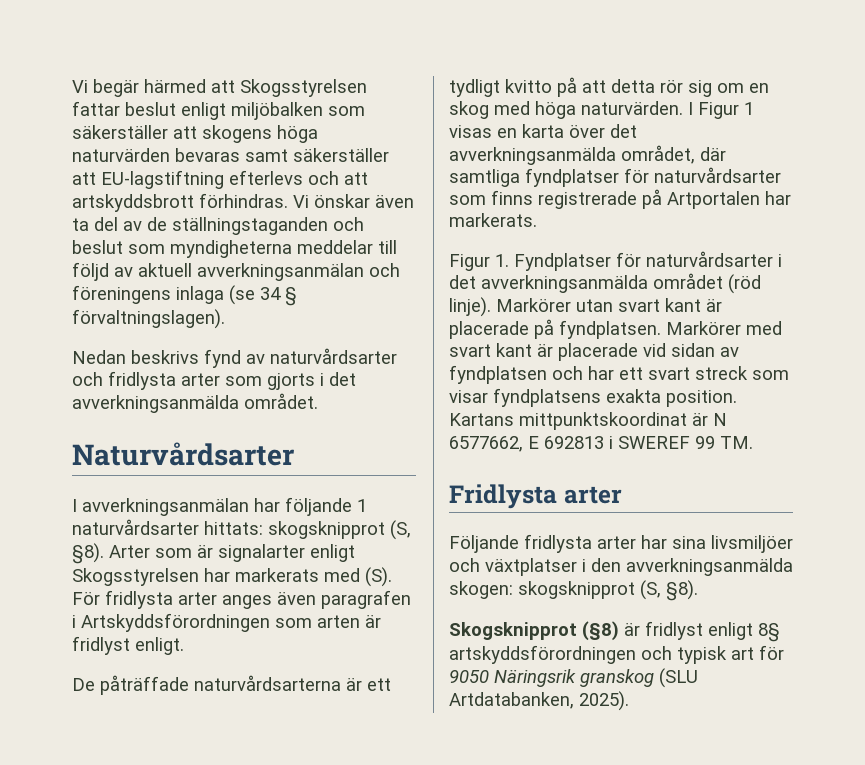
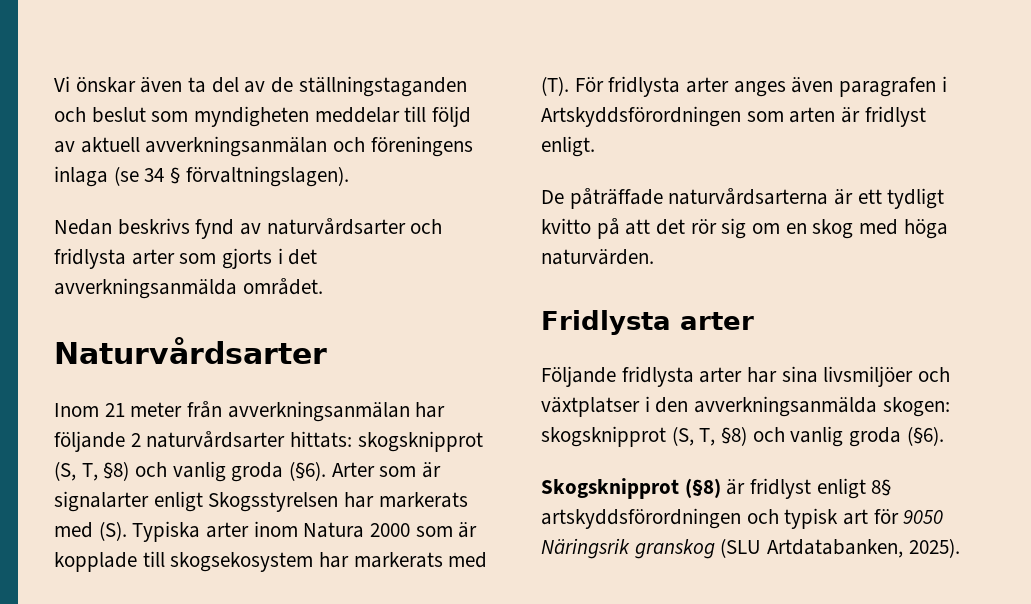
- Vi begär härmed att Skogsstyrelsen fattar beslut enligt miljöbalken som säkerställer att skogens höga naturvärden bevaras samt säkerställer att EU-lagstiftning efterlevs och att artskyddsbrott förhindras. Vi önskar även ta del av de ställningstaganden och beslut som myndigheterna meddelar till följd av aktuell avverkningsanmälan och föreningens inlaga (se 34 § förvaltningslagen).
+ Vi önskar även ta del av de ställningstaganden och beslut som myndigheten meddelar till följd av aktuell avverkningsanmälan och föreningens inlaga (se 34 § förvaltningslagen).
- I avverkningsanmälan har följande 1 naturvårdsarter hittats: skogsknipprot (S, §8).
+ Inom 21 meter från avverkningsanmälan har följande 2 naturvårdsarter hittats: skogsknipprot (S, T, §8) och vanlig groda (§6).
- Arter som är signalarter enligt Skogsstyrelsen har markerats med (S). För fridlysta arter anges även paragrafen i Artskyddsförordningen som arten är fridlyst enligt.
+ Arter som är signalarter enligt Skogsstyrelsen har markerats med (S). Typiska arter inom Natura 2000 som är kopplade till skogsekosystem har markerats med (T). För fridlysta arter anges även paragrafen i Artskyddsförordningen som arten är fridlyst enligt.
- De påträffade naturvårdsarterna är ett tydligt kvitto på att detta rör sig om en skog med höga naturvärden. I Figur 1 visas en karta över det avverkningsanmälda området, där samtliga fyndplatser för naturvårdsarter som finns registrerade på Artportalen har markerats.
- Figur 1. Fyndplatser för naturvårdsarter i det avverkningsanmälda området (röd linje). Markörer utan svart kant är placerade på fyndplatsen. Markörer med svart kant är placerade vid sidan av fyndplatsen och har ett svart streck som visar fyndplatsens exakta position. Kartans mittpunktskoordinat är N 6577662, E 692813 i SWEREF 99 TM.
+ De påträffade naturvårdsarterna är ett tydligt kvitto på att det rör sig om en skog med höga naturvärden.
- Följande fridlysta arter har sina livsmiljöer och växtplatser i den avverkningsanmälda skogen: skogsknipprot (S, §8).
+ Följande fridlysta arter har sina livsmiljöer och växtplatser i den avverkningsanmälda skogen: skogsknipprot (S, T, §8) och vanlig groda (§6).

